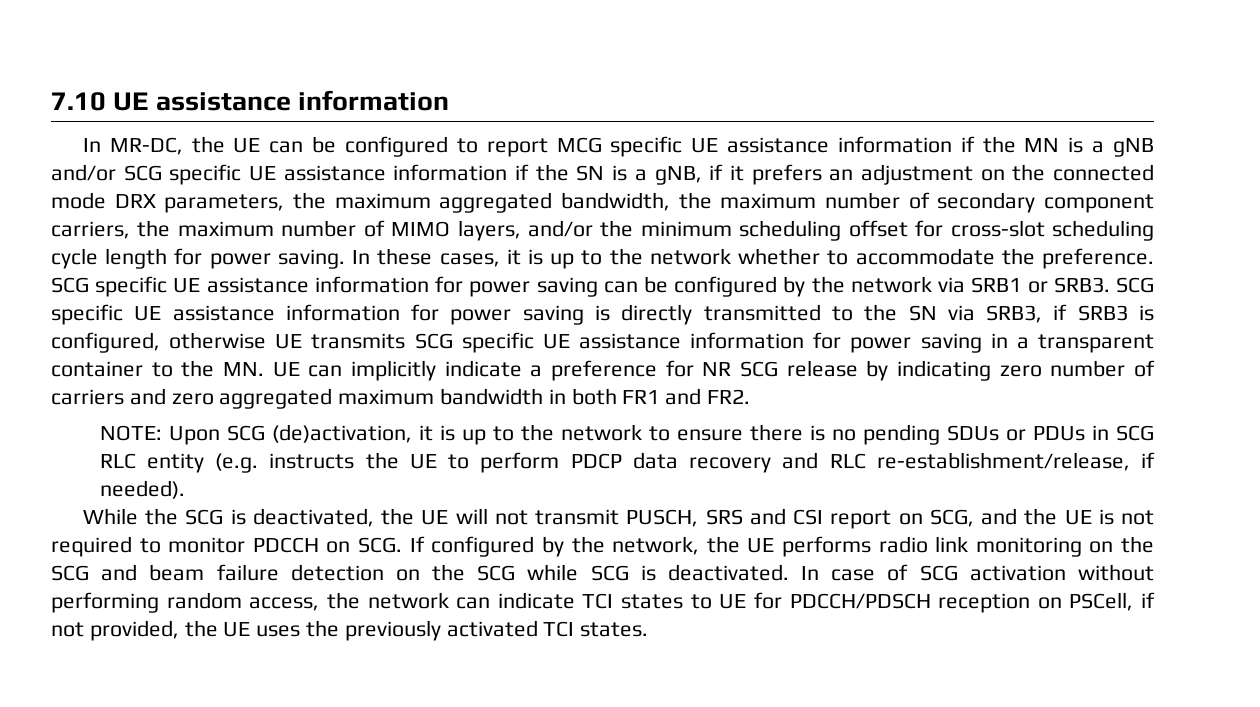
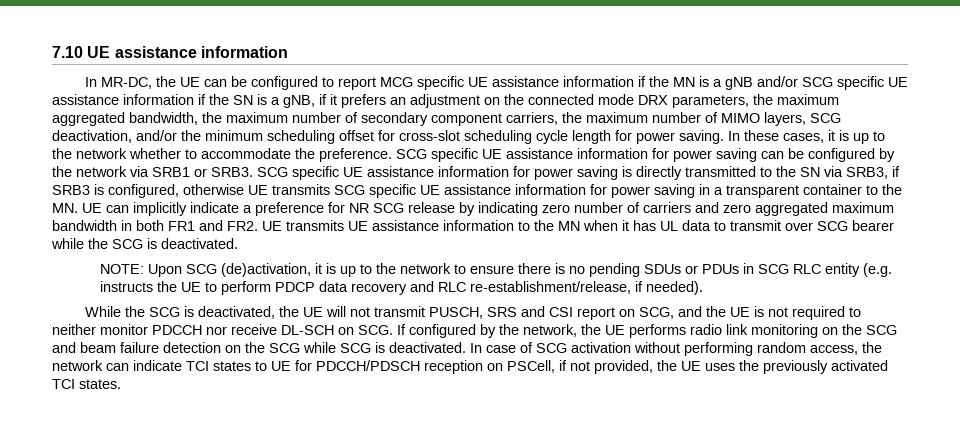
- In MR-DC, the UE can be configured to report MCG specific UE assistance information if the MN is a gNB and/or SCG specific UE assistance information if the SN is a gNB, if it prefers an adjustment on the connected mode DRX parameters, the maximum aggregated bandwidth, the maximum number of secondary component carriers, the maximum number of MIMO layers, and/or the minimum scheduling offset for cross-slot scheduling cycle length for power saving.
+ In MR-DC, the UE can be configured to report MCG specific UE assistance information if the MN is a gNB and/or SCG specific UE assistance information if the SN is a gNB, if it prefers an adjustment on the connected mode DRX parameters, the maximum aggregated bandwidth, the maximum number of secondary component carriers, the maximum number of MIMO layers, SCG deactivation, and/or the minimum scheduling offset for cross-slot scheduling cycle length for power saving.
- SCG specific UE assistance information for power saving is directly transmitted to the SN via SRB3, if SRB3 is configured, otherwise UE transmits SCG specific UE assistance information for power saving in a transparent container to the MN. UE can implicitly indicate a preference for NR SCG release by indicating zero number of carriers and zero aggregated maximum bandwidth in both FR1 and FR2.
+ SCG specific UE assistance information for power saving is directly transmitted to the SN via SRB3, if SRB3 is configured, otherwise UE transmits SCG specific UE assistance information for power saving in a transparent container to the MN. UE can implicitly indicate a preference for NR SCG release by indicating zero number of carriers and zero aggregated maximum bandwidth in both FR1 and FR2. UE transmits UE assistance information to the MN when it has UL data to transmit over SCG bearer while the SCG is deactivated.
- While the SCG is deactivated, the UE will not transmit PUSCH, SRS and CSI report on SCG, and the UE is not required to monitor PDCCH on SCG. If configured by the network, the UE performs radio link monitoring on the SCG and beam failure detection on the SCG while SCG is deactivated.
+ While the SCG is deactivated, the UE will not transmit PUSCH, SRS and CSI report on SCG, and the UE is not required to neither monitor PDCCH nor receive DL-SCH on SCG. If configured by the network, the UE performs radio link monitoring on the SCG and beam failure detection on the SCG while SCG is deactivated.

